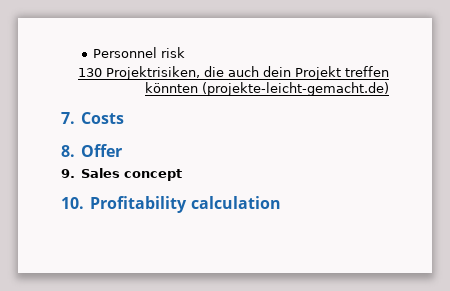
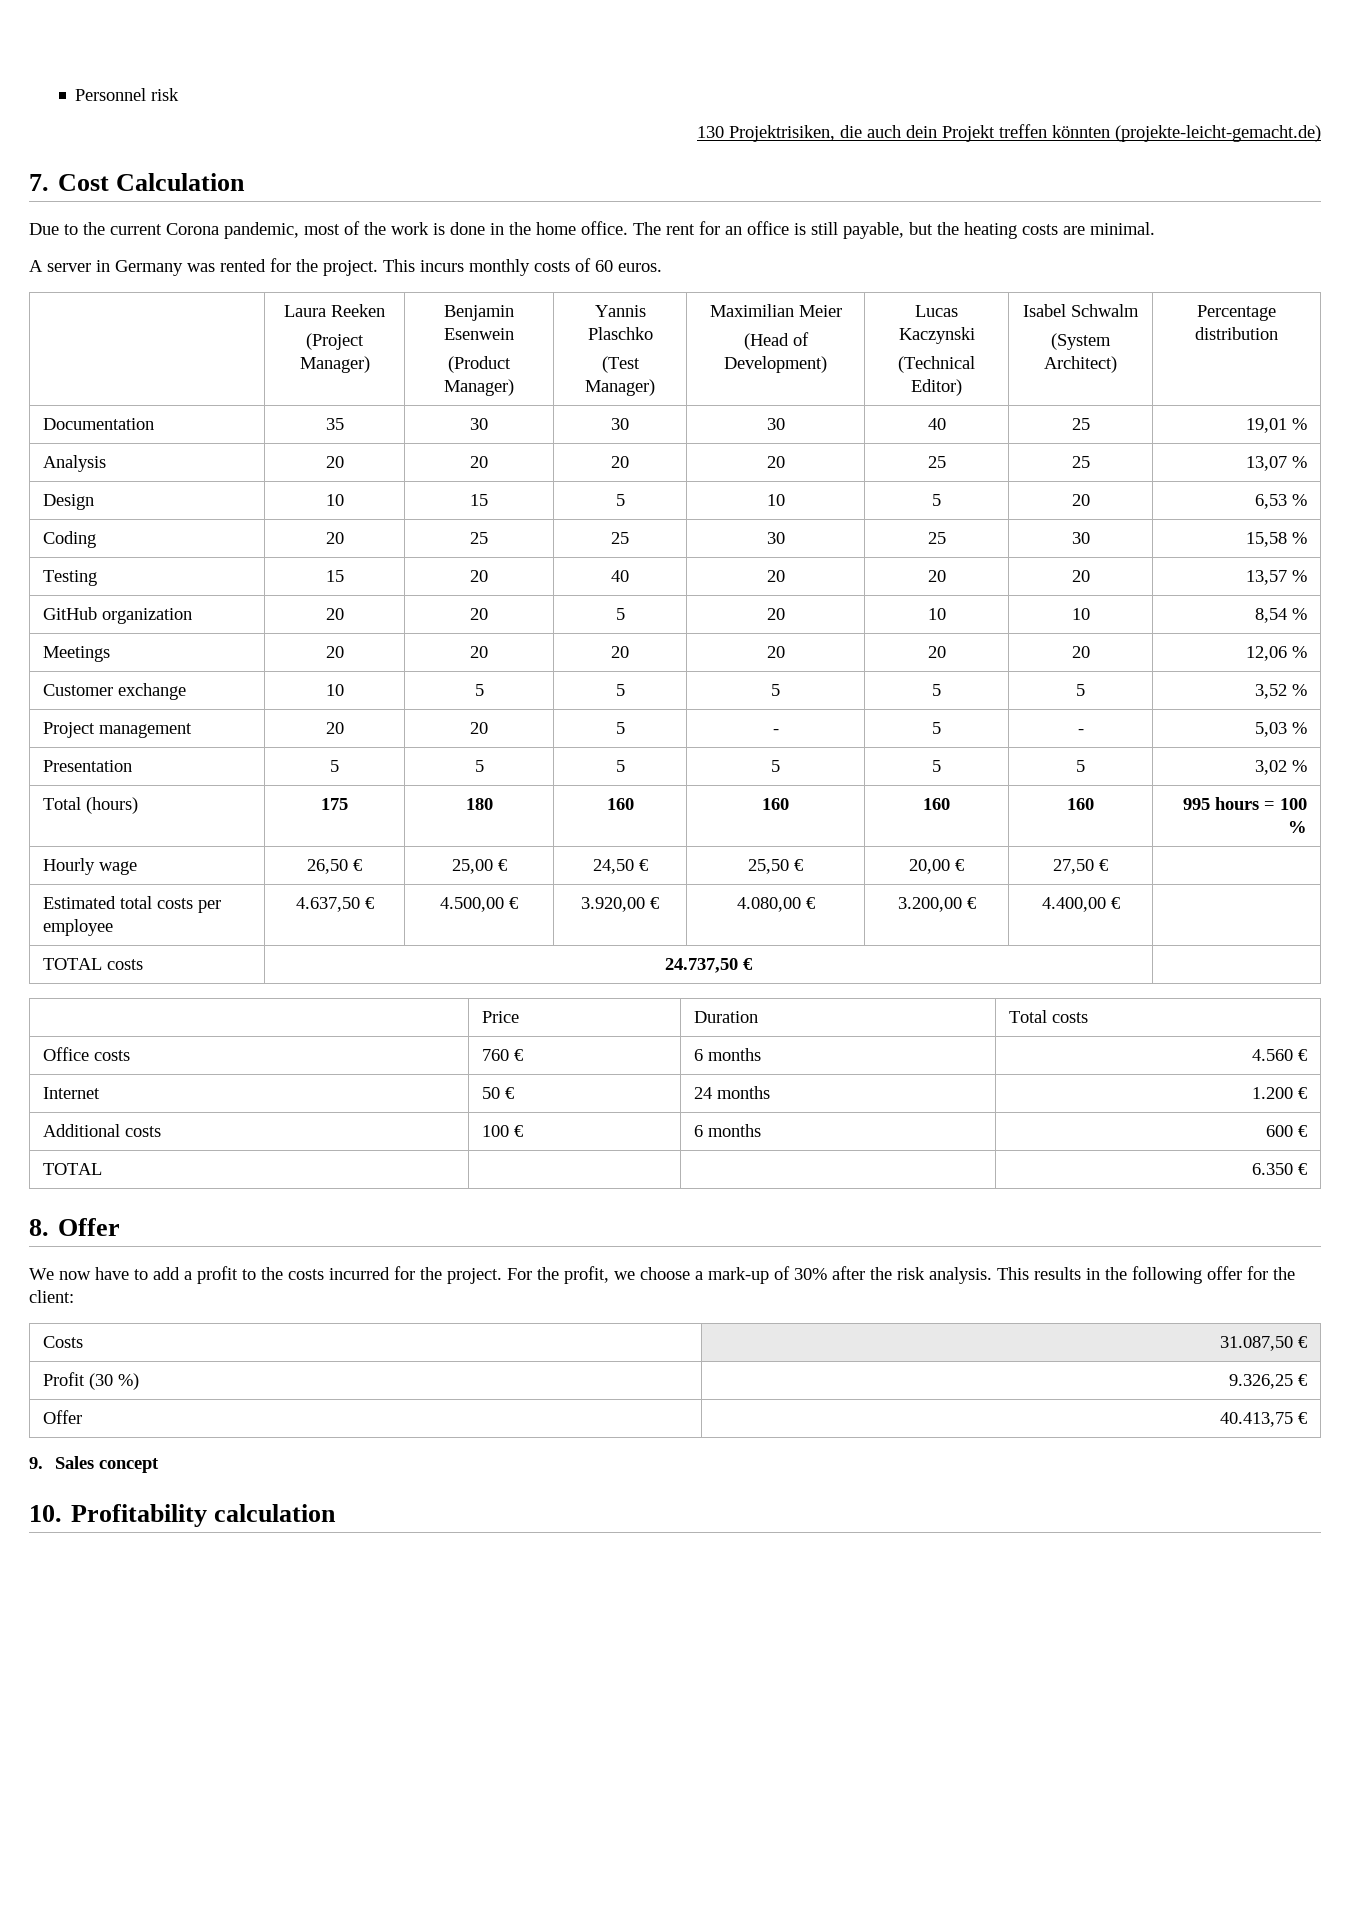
- 7. Costs
+ 7. Cost Calculation
+ Due to the current Corona pandemic, most of the work is done in the home office. The rent for an office is still payable, but the heating costs are minimal.
+ A server in Germany was rented for the project. This incurs monthly costs of 60 euros.
+ | Laura Reeken
+ (Project Manager) | Benjamin Esenwein
+ (Product Manager) | Yannis Plaschko
+ (Test Manager) | Maximilian Meier
+ (Head of Development) | Lucas Kaczynski
+ (Technical Editor) | Isabel Schwalm
+ (System Architect) | Percentage distribution
+ Documentation | 35 | 30 | 30 | 30 | 40 | 25 | 19,01 %
+ Analysis | 20 | 20 | 20 | 20 | 25 | 25 | 13,07 %
+ Design | 10 | 15 | 5 | 10 | 5 | 20 | 6,53 %
+ Coding | 20 | 25 | 25 | 30 | 25 | 30 | 15,58 %
+ Testing | 15 | 20 | 40 | 20 | 20 | 20 | 13,57 %
+ GitHub organization | 20 | 20 | 5 | 20 | 10 | 10 | 8,54 %
+ Meetings | 20 | 20 | 20 | 20 | 20 | 20 | 12,06 %
+ Customer exchange | 10 | 5 | 5 | 5 | 5 | 5 | 3,52 %
+ Project management | 20 | 20 | 5 | - | 5 | - | 5,03 %
+ Presentation | 5 | 5 | 5 | 5 | 5 | 5 | 3,02 %
+ Total (hours) | 175 | 180 | 160 | 160 | 160 | 160 | 995 hours = 100 %
+ Hourly wage | 26,50 € | 25,00 € | 24,50 € | 25,50 € | 20,00 € | 27,50 € |
+ Estimated total costs per employee | 4.637,50 € | 4.500,00 € | 3.920,00 € | 4.080,00 € | 3.200,00 € | 4.400,00 € |
+ TOTAL costs | 24.737,50 € |
+ | Price | Duration | Total costs
+ Office costs | 760 € | 6 months | 4.560 €
+ Internet | 50 € | 24 months | 1.200 €
+ Additional costs | 100 € | 6 months | 600 €
+ TOTAL | | | 6.350 €
  8. Offer
+ We now have to add a profit to the costs incurred for the project. For the profit, we choose a mark-up of 30% after the risk analysis. This results in the following offer for the client:
+ Costs | 31.087,50 €
+ Profit (30 %) | 9.326,25 €
+ Offer | 40.413,75 €

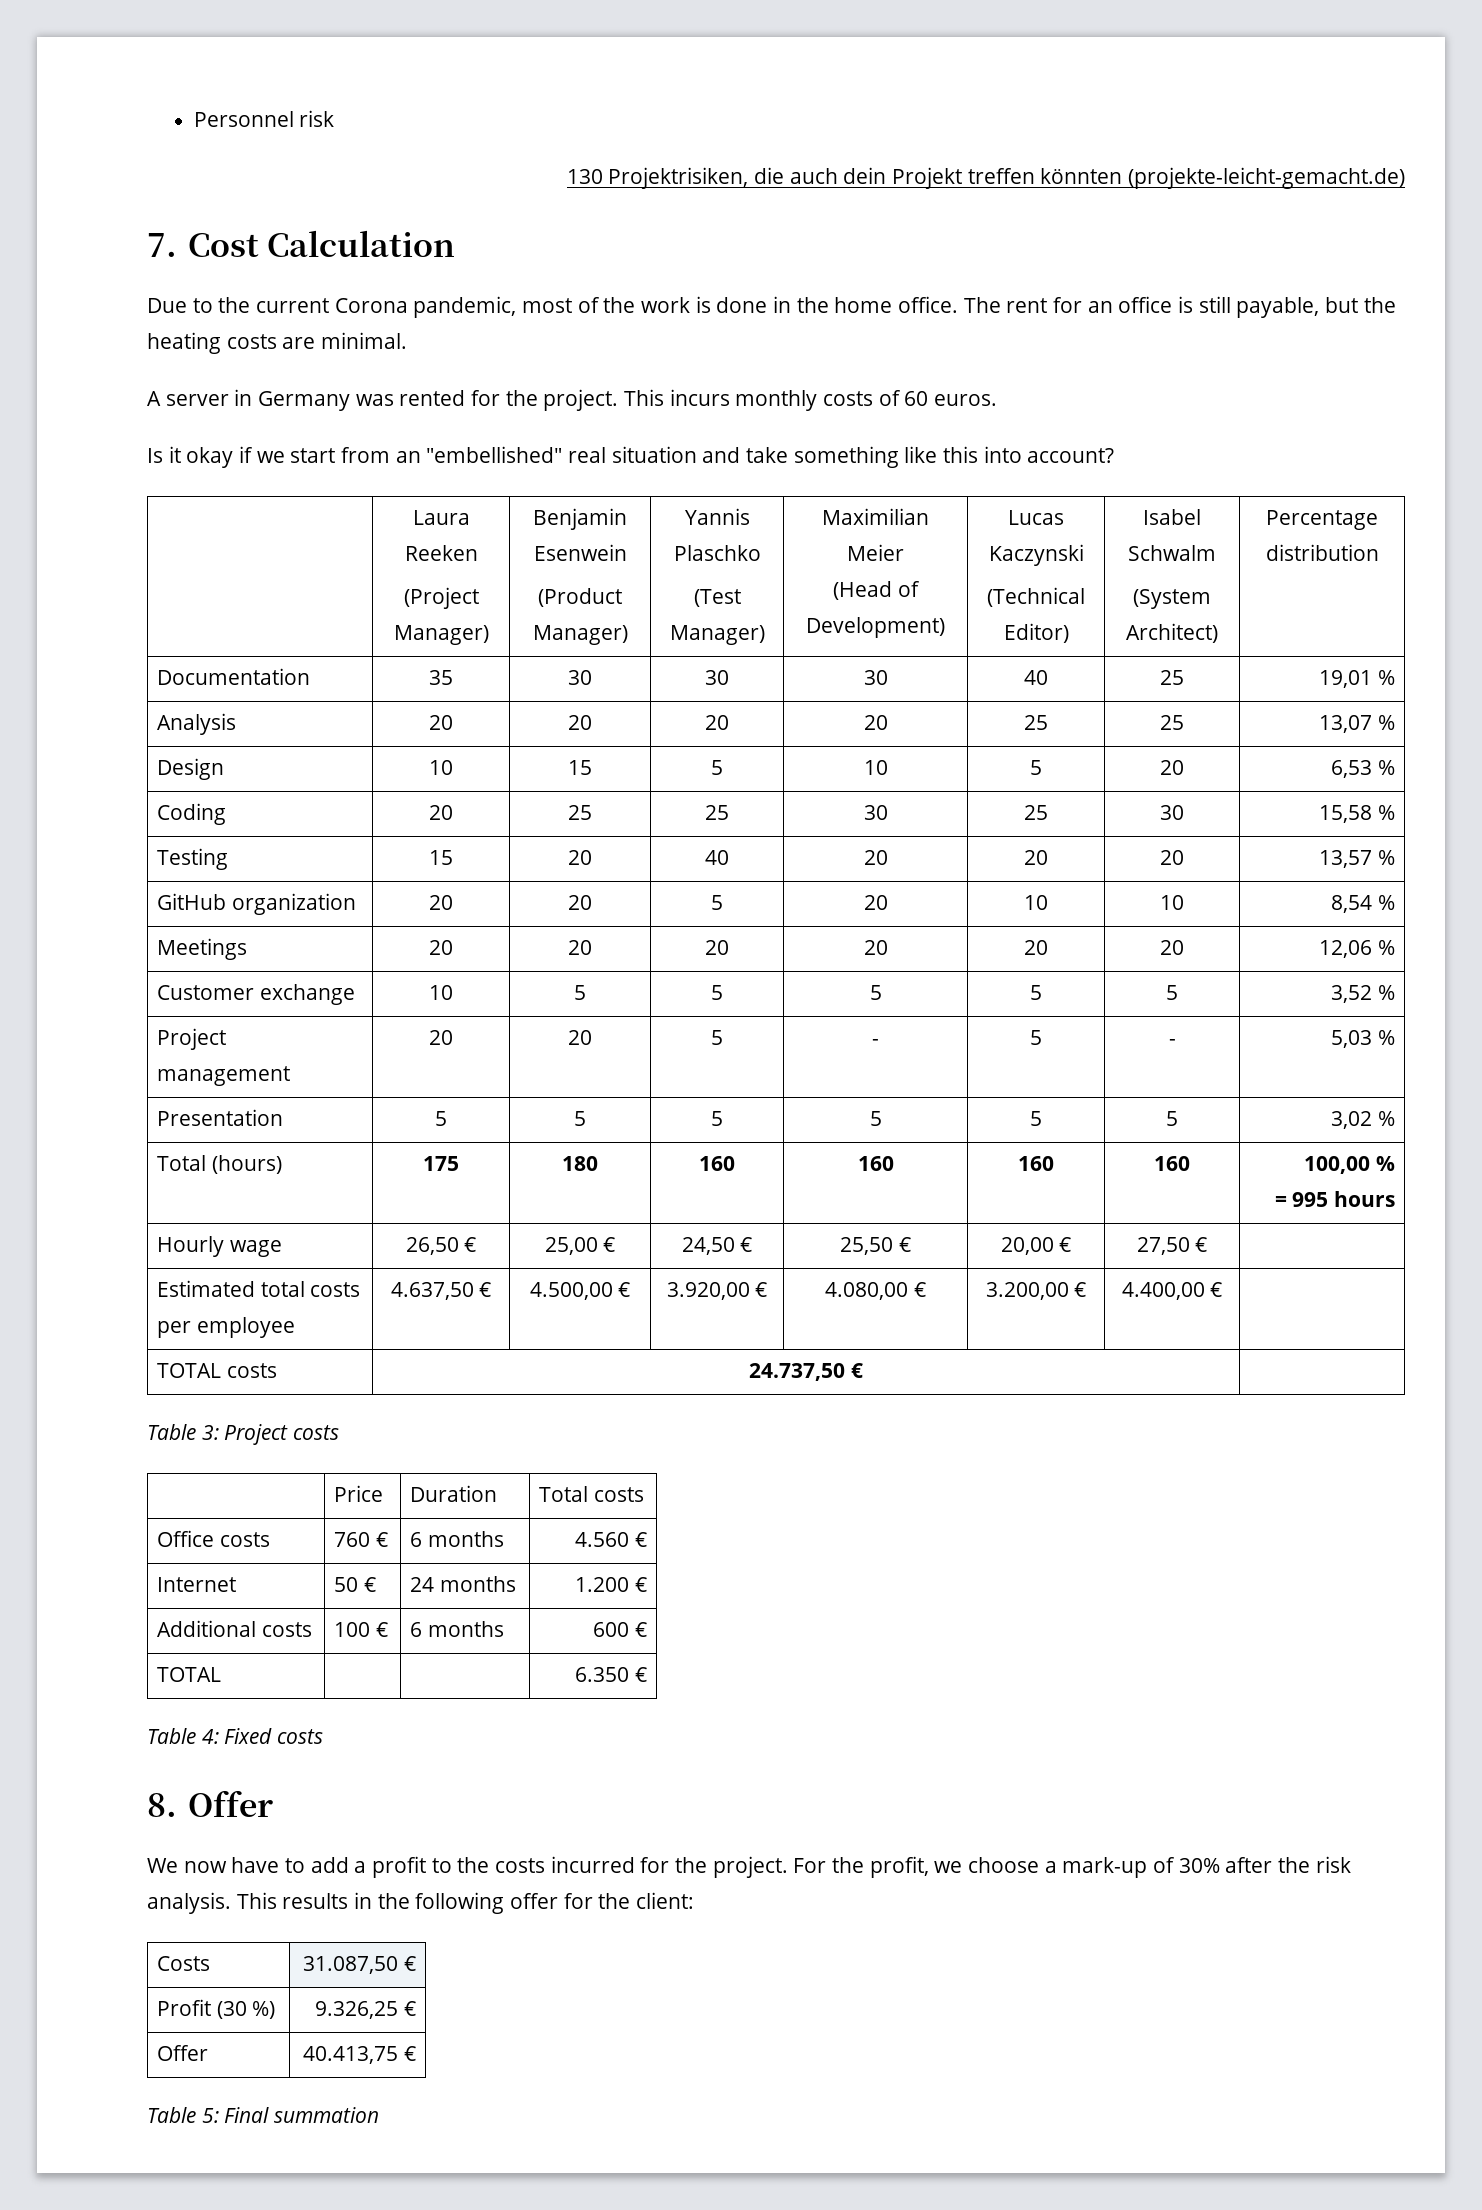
+ Is it okay if we start from an "embellished" real situation and take something like this into account?
- Total (hours) | 175 | 180 | 160 | 160 | 160 | 160 | 995 hours = 100 %
+ Total (hours) | 175 | 180 | 160 | 160 | 160 | 160 | 100,00 %
+ = 995 hours
+ Table 3: Project costs
+ Table 4: Fixed costs
- 9. Sales concept
- 10. Profitability calculation
+ Table 5: Final summation

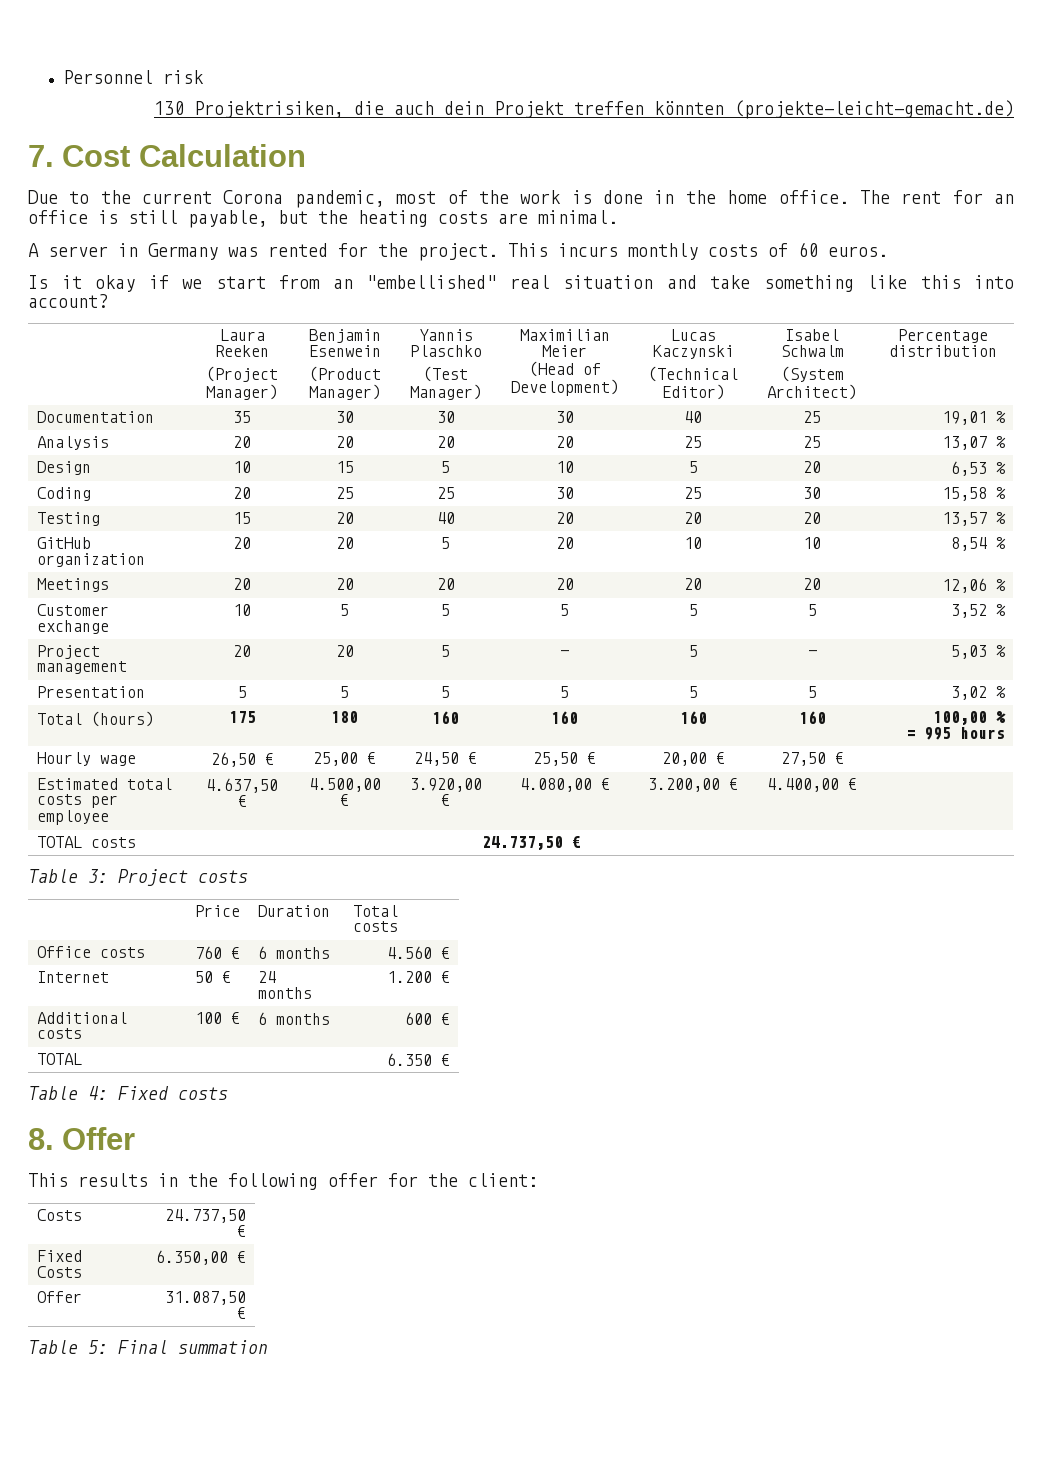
- We now have to add a profit to the costs incurred for the project. For the profit, we choose a mark-up of 30% after the risk analysis.
- Costs | 31.087,50 €
- Profit (30 %) | 9.326,25 €
+ Costs | 24.737,50 €
+ Fixed Costs | 6.350,00 €
- Offer | 40.413,75 €
+ Offer | 31.087,50 €

